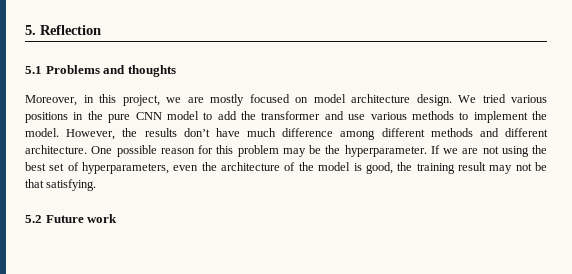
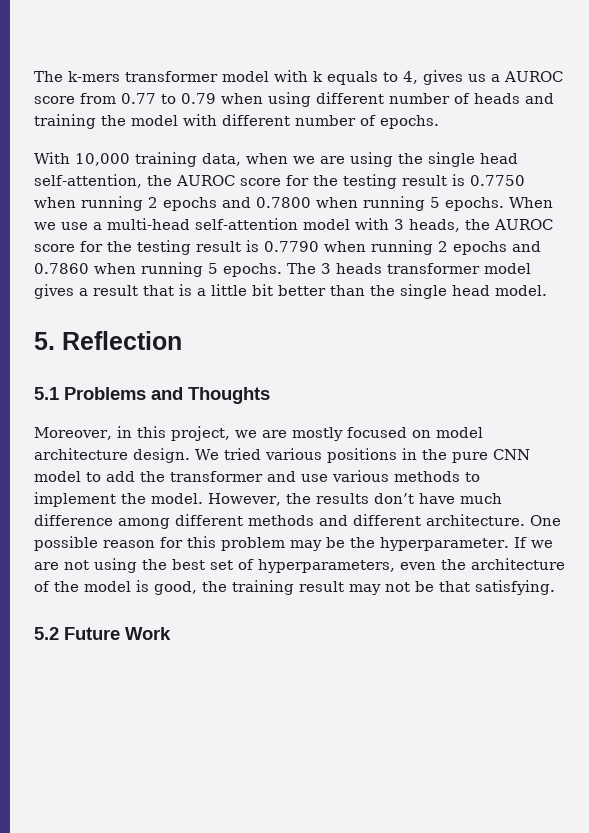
+ The k-mers transformer model with k equals to 4, gives us a AUROC score from 0.77 to 0.79 when using different number of heads and training the model with different number of epochs.
+ With 10,000 training data, when we are using the single head self-attention, the AUROC score for the testing result is 0.7750 when running 2 epochs and 0.7800 when running 5 epochs. When we use a multi-head self-attention model with 3 heads, the AUROC score for the testing result is 0.7790 when running 2 epochs and 0.7860 when running 5 epochs. The 3 heads transformer model gives a result that is a little bit better than the single head model.
- 5.1 Problems and thoughts
+ 5.1 Problems and Thoughts
- 5.2 Future work
+ 5.2 Future Work

